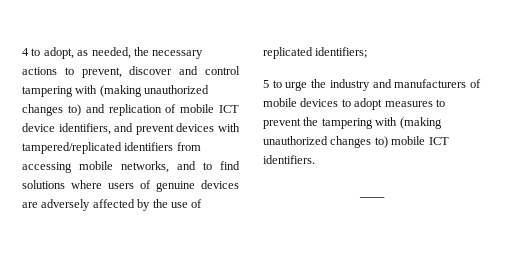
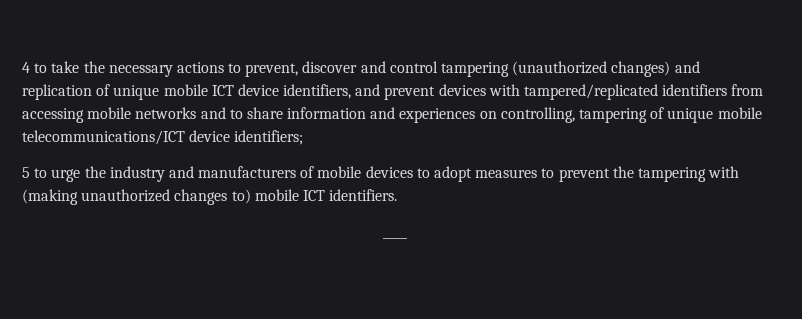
- 4 to adopt, as needed, the necessary actions to prevent, discover and control tampering with (making unauthorized changes to) and replication of mobile ICT device identifiers, and prevent devices with tampered/replicated identifiers from accessing mobile networks, and to find solutions where users of genuine devices are adversely affected by the use of replicated identifiers;
+ 4 to take the necessary actions to prevent, discover and control tampering (unauthorized changes) and replication of unique mobile ICT device identifiers, and prevent devices with tampered/replicated identifiers from accessing mobile networks and to share information and experiences on controlling, tampering of unique mobile telecommunications/ICT device identifiers;

